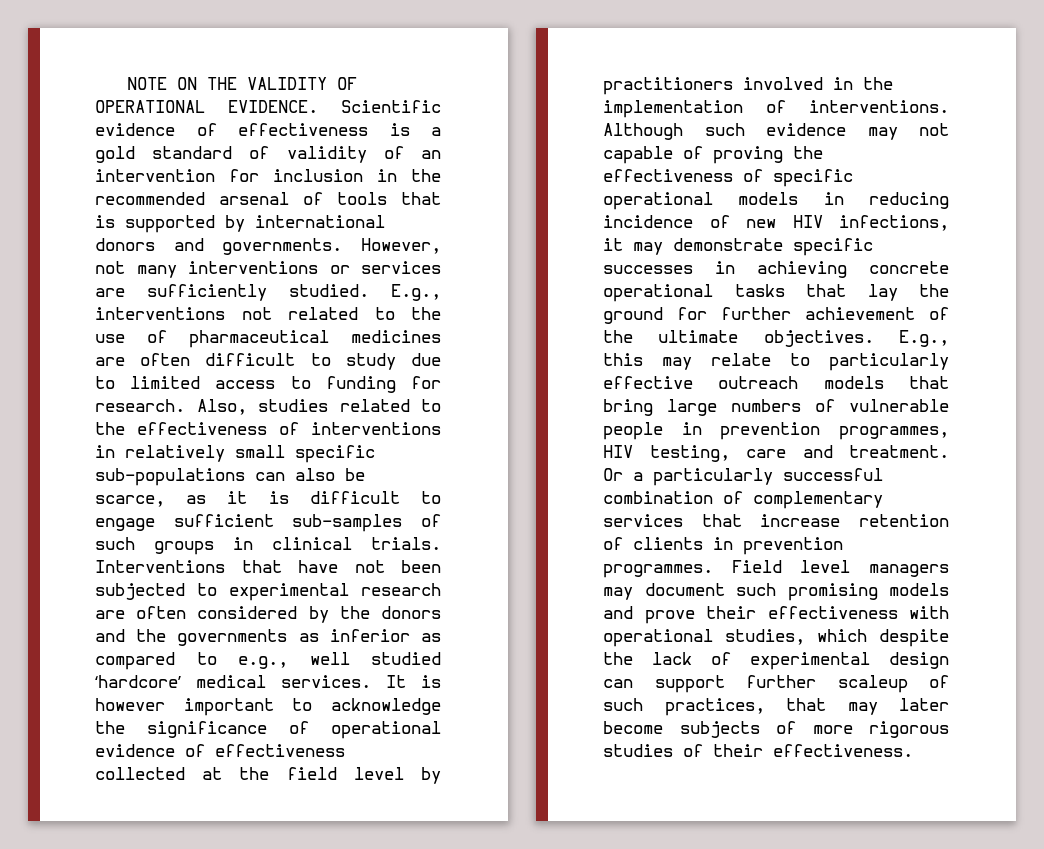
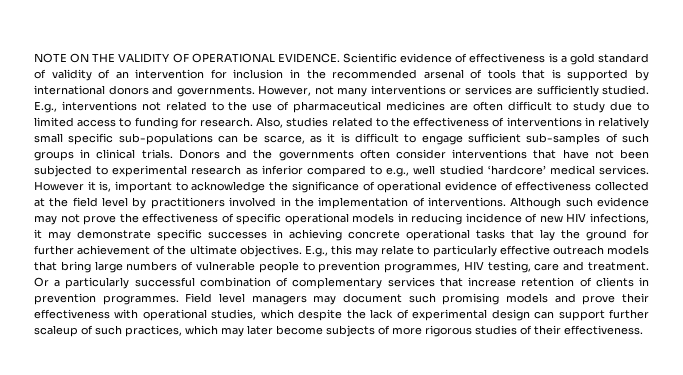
- Also, studies related to the effectiveness of interventions in relatively small specific sub-populations can also be scarce, as it is difficult to engage sufficient sub-samples of such groups in clinical trials.
+ Also, studies related to the effectiveness of interventions in relatively small specific sub-populations can be scarce, as it is difficult to engage sufficient sub-samples of such groups in clinical trials.
- Interventions that have not been subjected to experimental research are often considered by the donors and the governments as inferior as compared to e.g., well studied ‘hardcore’ medical services.
+ Donors and the governments often consider interventions that have not been subjected to experimental research as inferior compared to e.g., well studied ‘hardcore’ medical services.
- It is however important to acknowledge the significance of operational evidence of effectiveness collected at the field level by practitioners involved in the implementation of interventions.
+ However it is, important to acknowledge the significance of operational evidence of effectiveness collected at the field level by practitioners involved in the implementation of interventions.
- Although such evidence may not capable of proving the effectiveness of specific operational models in reducing incidence of new HIV infections, it may demonstrate specific successes in achieving concrete operational tasks that lay the ground for further achievement of the ultimate objectives.
+ Although such evidence may not prove the effectiveness of specific operational models in reducing incidence of new HIV infections, it may demonstrate specific successes in achieving concrete operational tasks that lay the ground for further achievement of the ultimate objectives.
- E.g., this may relate to particularly effective outreach models that bring large numbers of vulnerable people in prevention programmes, HIV testing, care and treatment.
+ E.g., this may relate to particularly effective outreach models that bring large numbers of vulnerable people to prevention programmes, HIV testing, care and treatment.
- Field level managers may document such promising models and prove their effectiveness with operational studies, which despite the lack of experimental design can support further scaleup of such practices, that may later become subjects of more rigorous studies of their effectiveness.
+ Field level managers may document such promising models and prove their effectiveness with operational studies, which despite the lack of experimental design can support further scaleup of such practices, which may later become subjects of more rigorous studies of their effectiveness.

